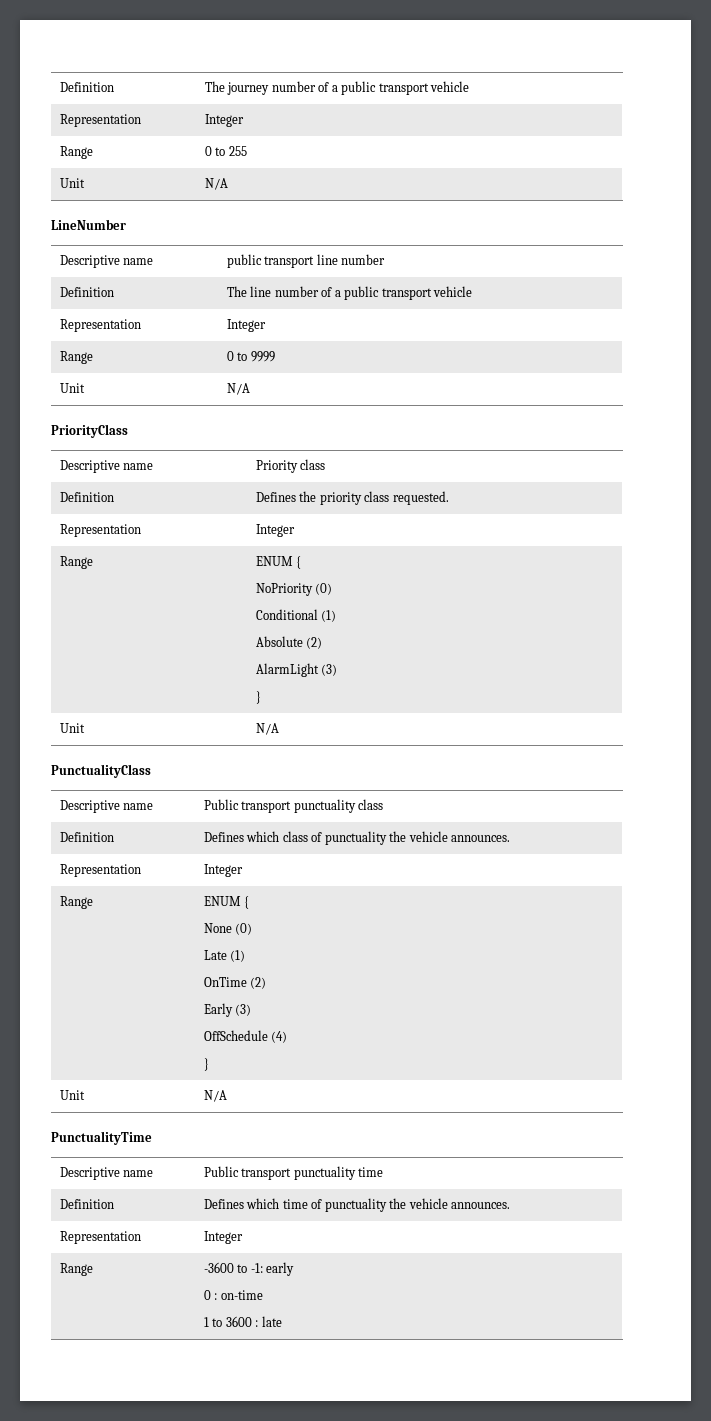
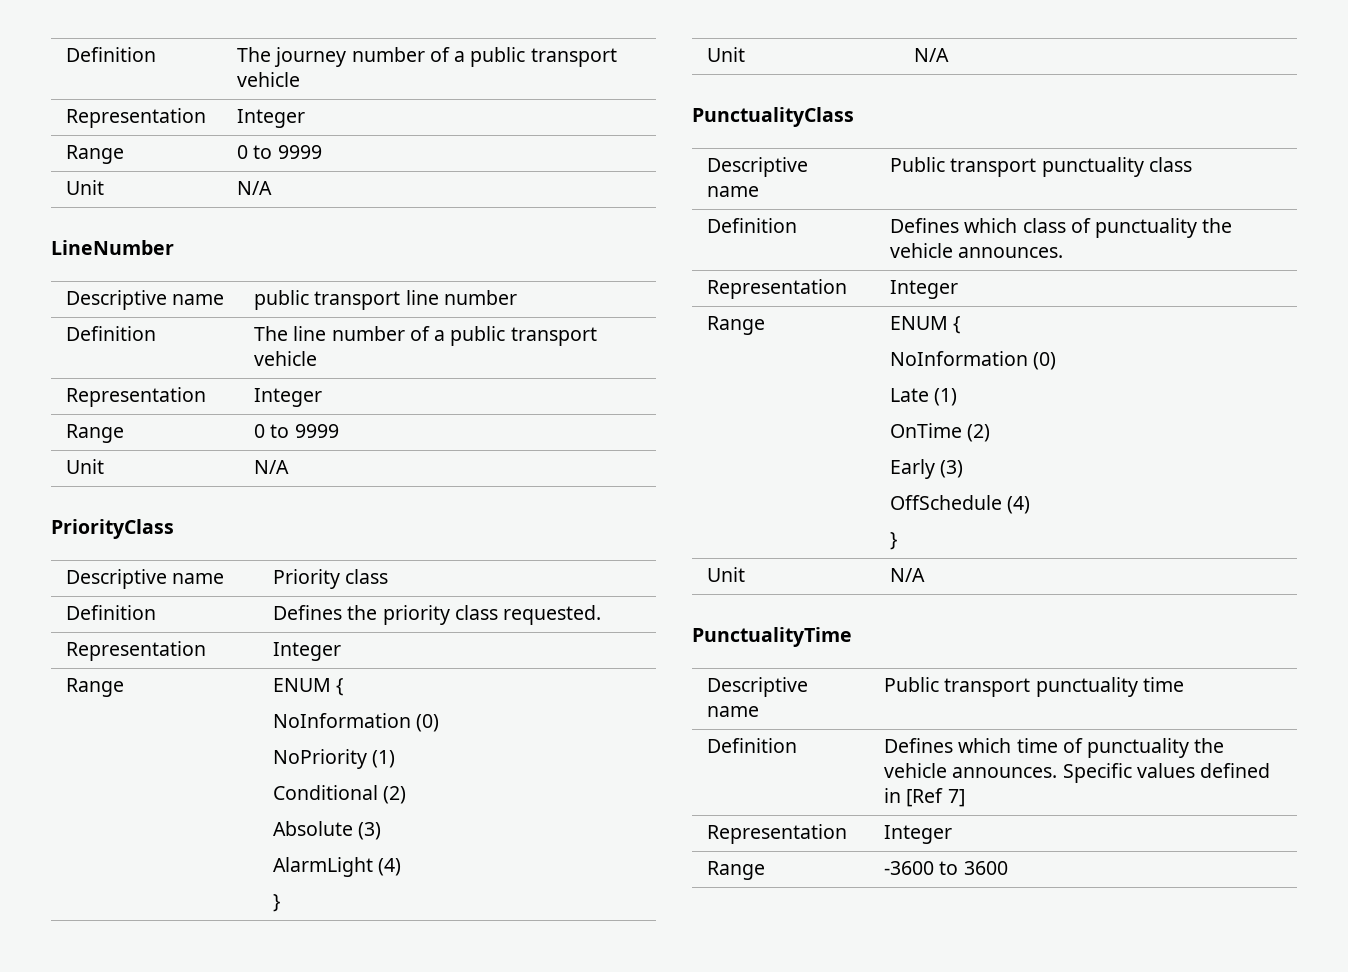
  Definition | The journey number of a public transport vehicle
  Representation | Integer
- Range | 0 to 255
+ Range | 0 to 9999
  Definition | Defines the priority class requested.
  Representation | Integer
  Range | ENUM {
- NoPriority (0)
- Conditional (1)
- Absolute (2)
- AlarmLight (3)
+ NoInformation (0)
+ NoPriority (1)
+ Conditional (2)
+ Absolute (3)
+ AlarmLight (4)
  Definition | Defines which class of punctuality the vehicle announces.
  Representation | Integer
  Range | ENUM {
- None (0)
+ NoInformation (0)
- Definition | Defines which time of punctuality the vehicle announces.
+ Definition | Defines which time of punctuality the vehicle announces. Specific values defined in [Ref 7]
- Range | -3600 to -1: early
- 0 : on-time
- 1 to 3600 : late
+ Range | -3600 to 3600

